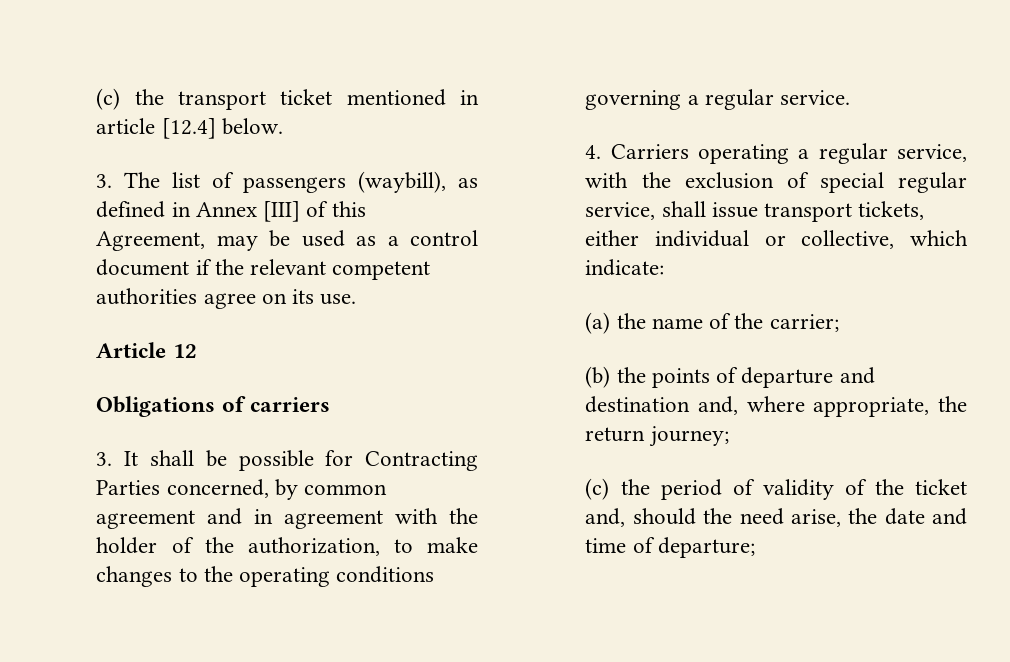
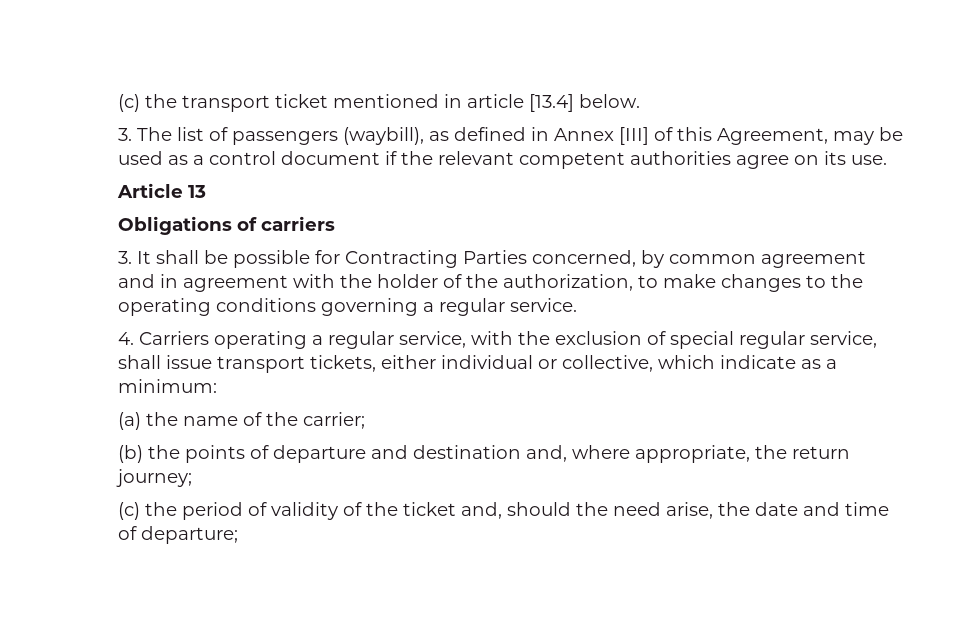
- (c) the transport ticket mentioned in article [12.4] below.
+ (c) the transport ticket mentioned in article [13.4] below.
- Article 12
+ Article 13
- 4. Carriers operating a regular service, with the exclusion of special regular service, shall issue transport tickets, either individual or collective, which indicate:
+ 4. Carriers operating a regular service, with the exclusion of special regular service, shall issue transport tickets, either individual or collective, which indicate as a minimum:

